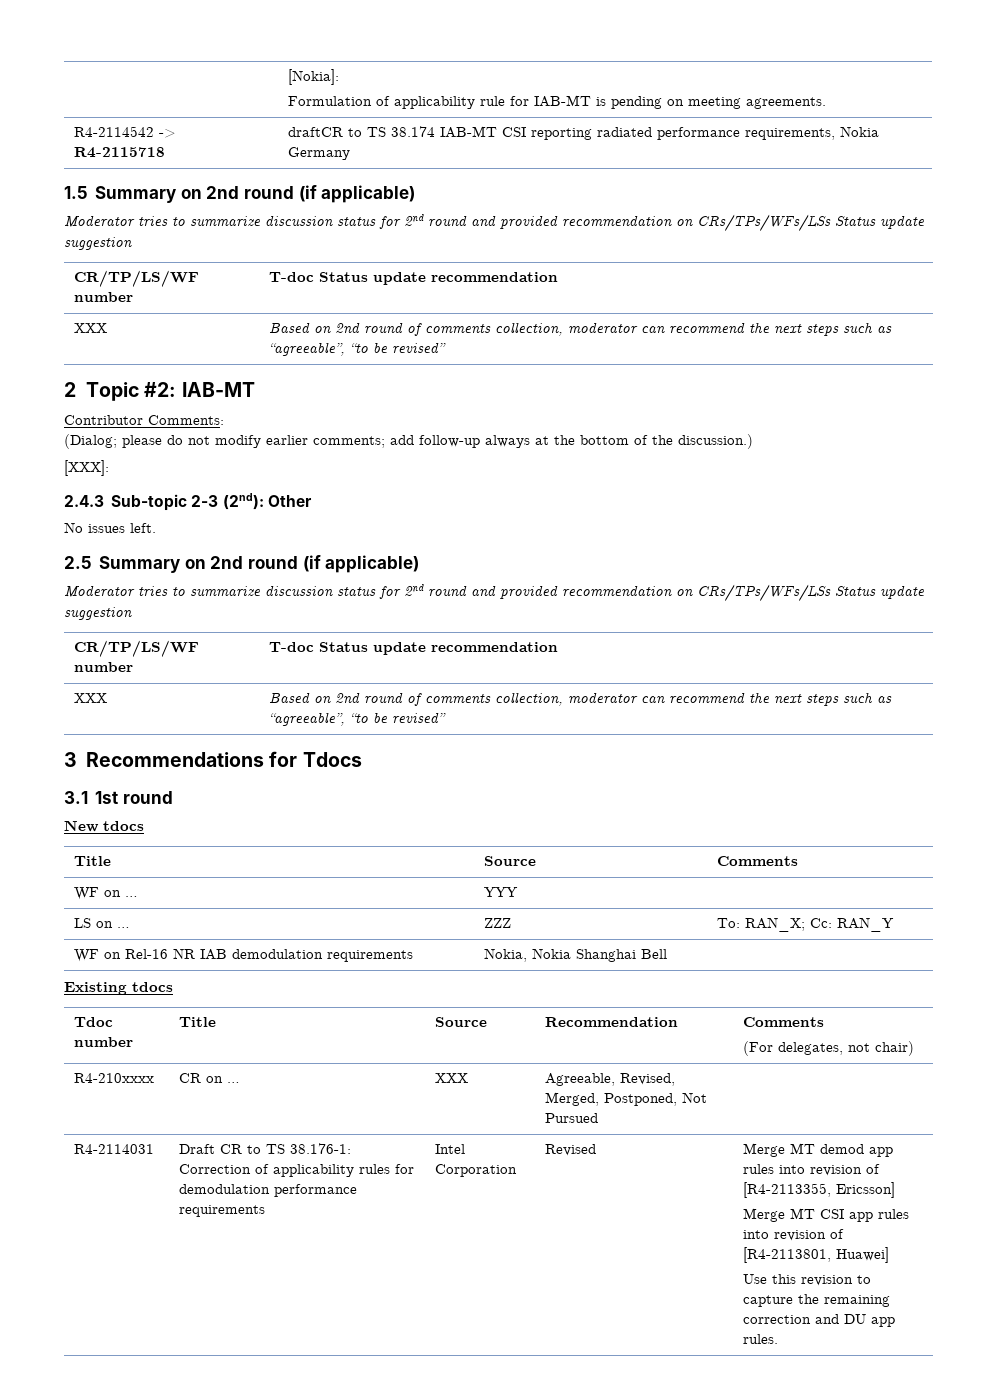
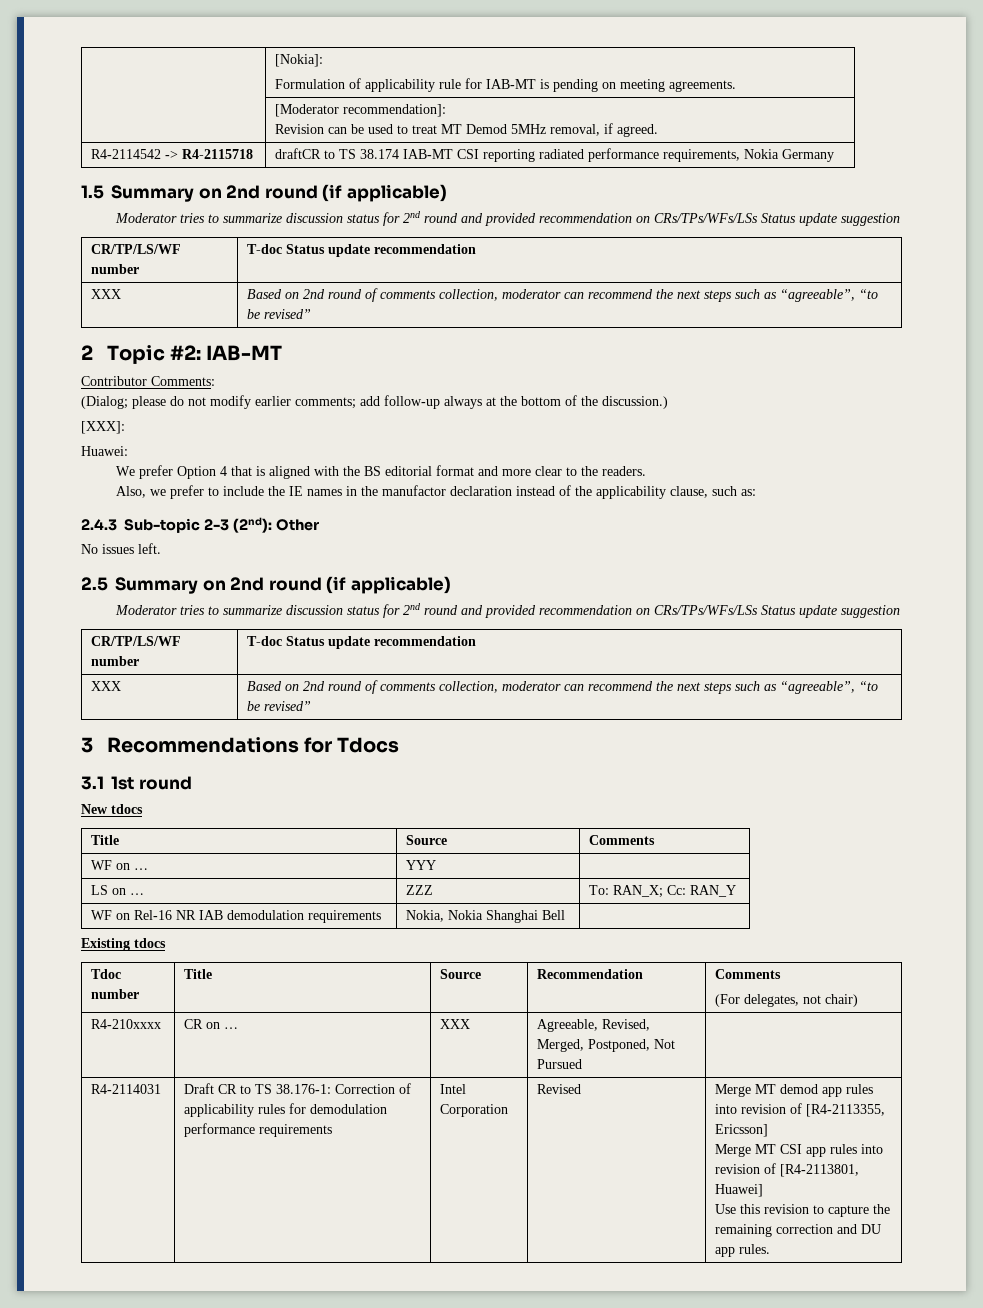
+ | [Moderator recommendation]:
+ Revision can be used to treat MT Demod 5MHz removal, if agreed.
+ Huawei:
+ We prefer Option 4 that is aligned with the BS editorial format and more clear to the readers.
+ Also, we prefer to include the IE names in the manufactor declaration instead of the applicability clause, such as:

